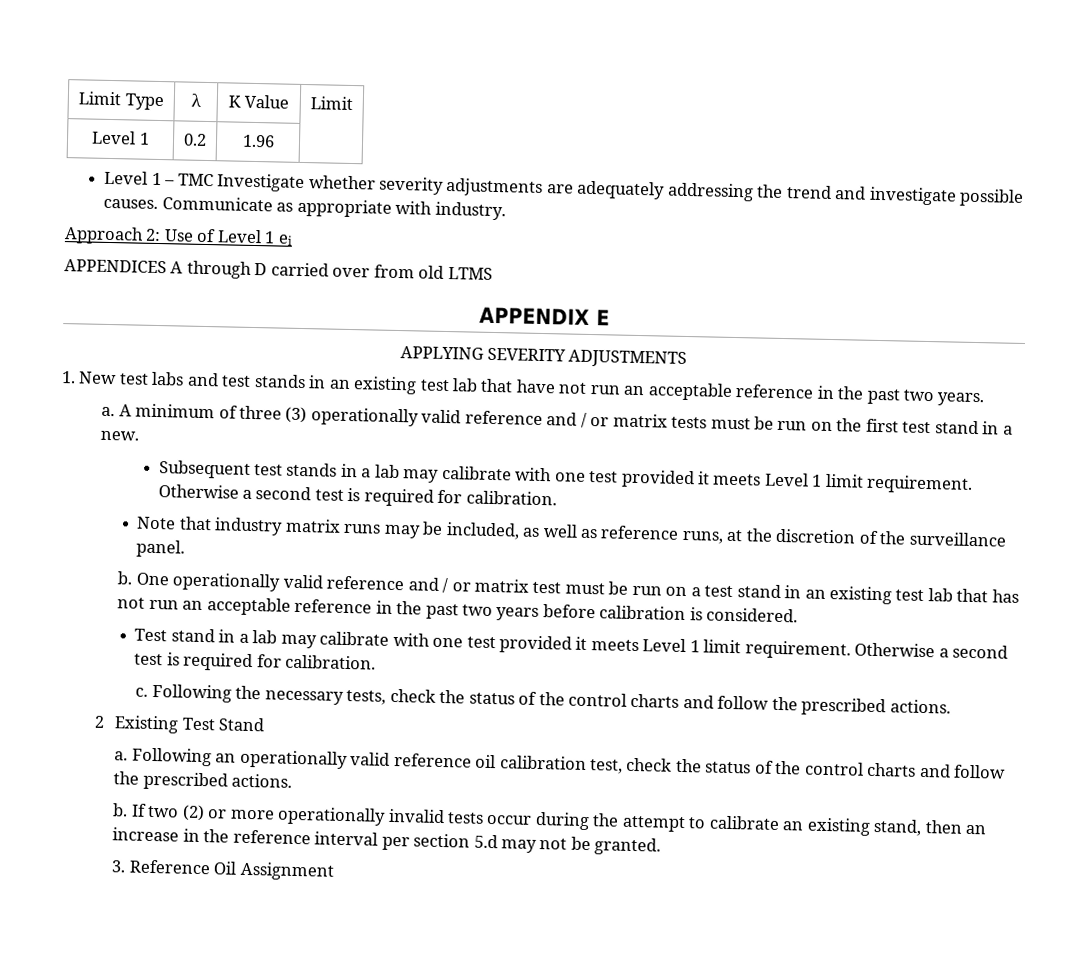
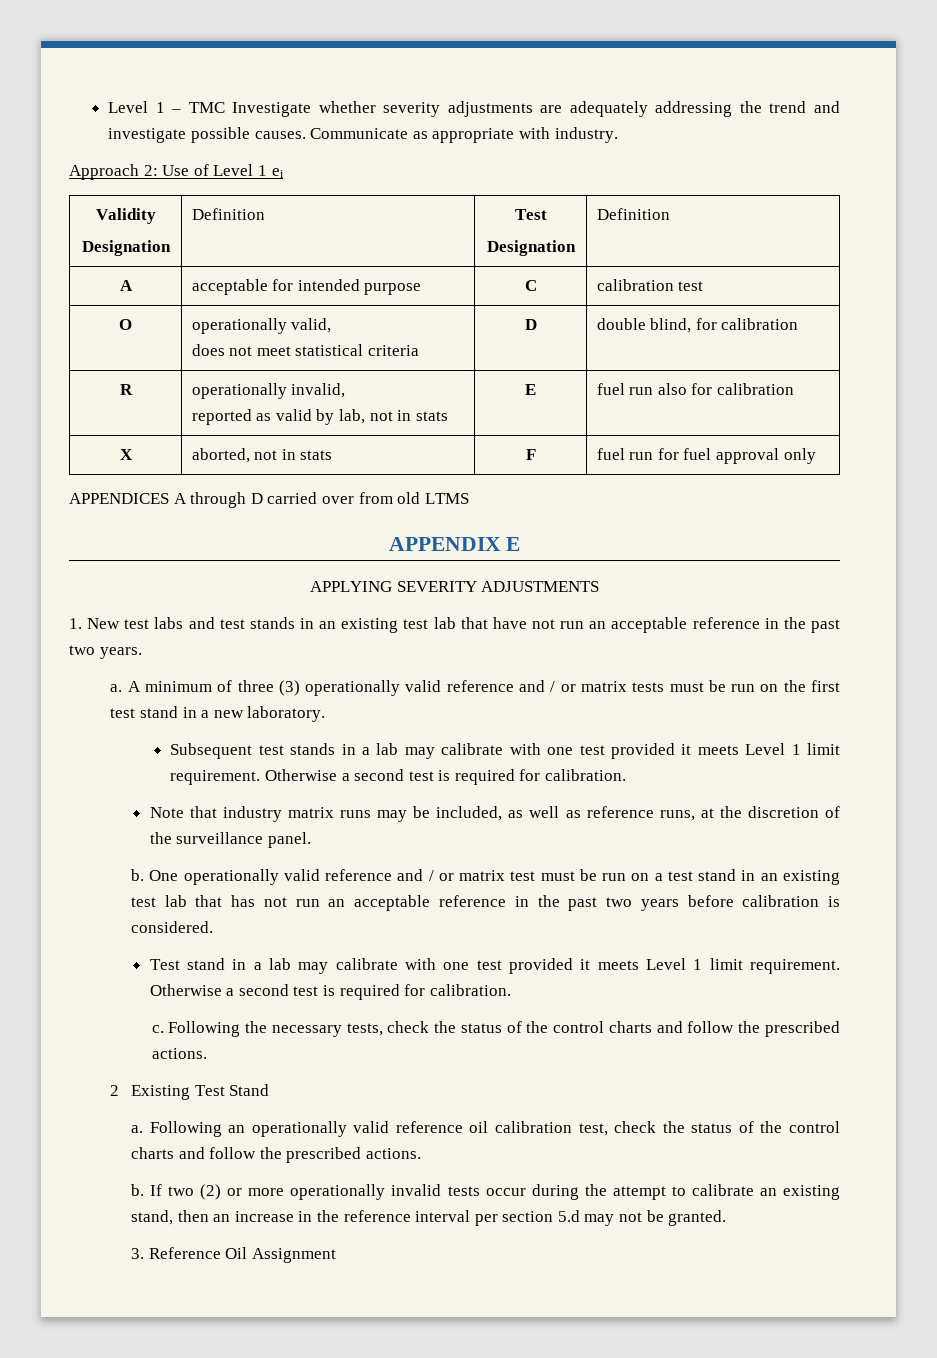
- Limit Type | λ | K Value | Limit
- Level 1 | 0.2 | 1.96 |
+ Validity
+ Designation | Definition | Test
+ Designation | Definition
+ A | acceptable for intended purpose | C | calibration test
+ O | operationally valid,
+ does not meet statistical criteria | D | double blind, for calibration
+ R | operationally invalid,
+ reported as valid by lab, not in stats | E | fuel run also for calibration
+ X | aborted, not in stats | F | fuel run for fuel approval only
- A minimum of three (3) operationally valid reference and / or matrix tests must be run on the first test stand in a new.
+ A minimum of three (3) operationally valid reference and / or matrix tests must be run on the first test stand in a new laboratory.

